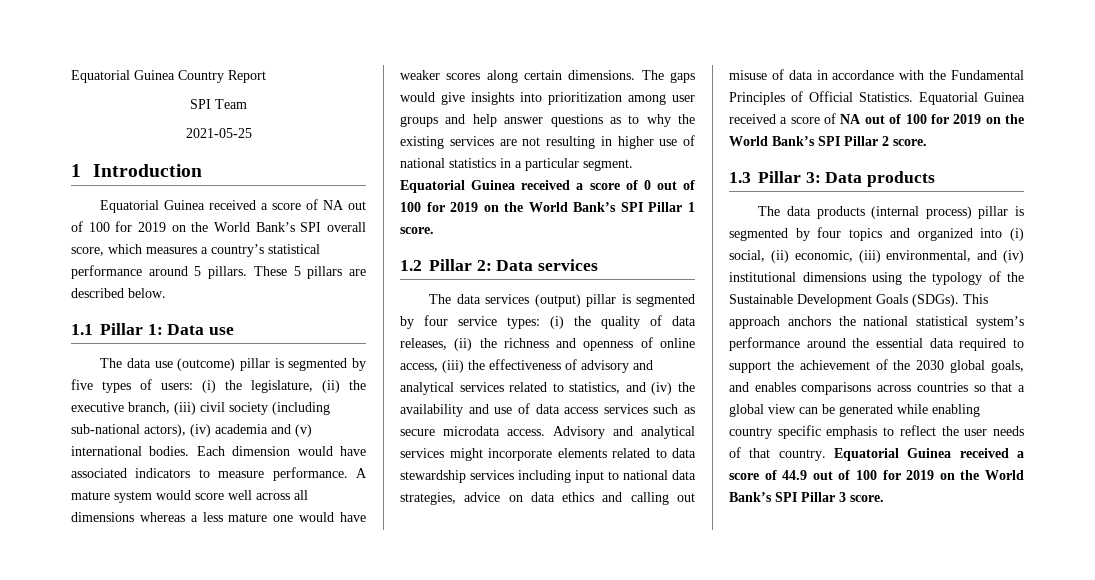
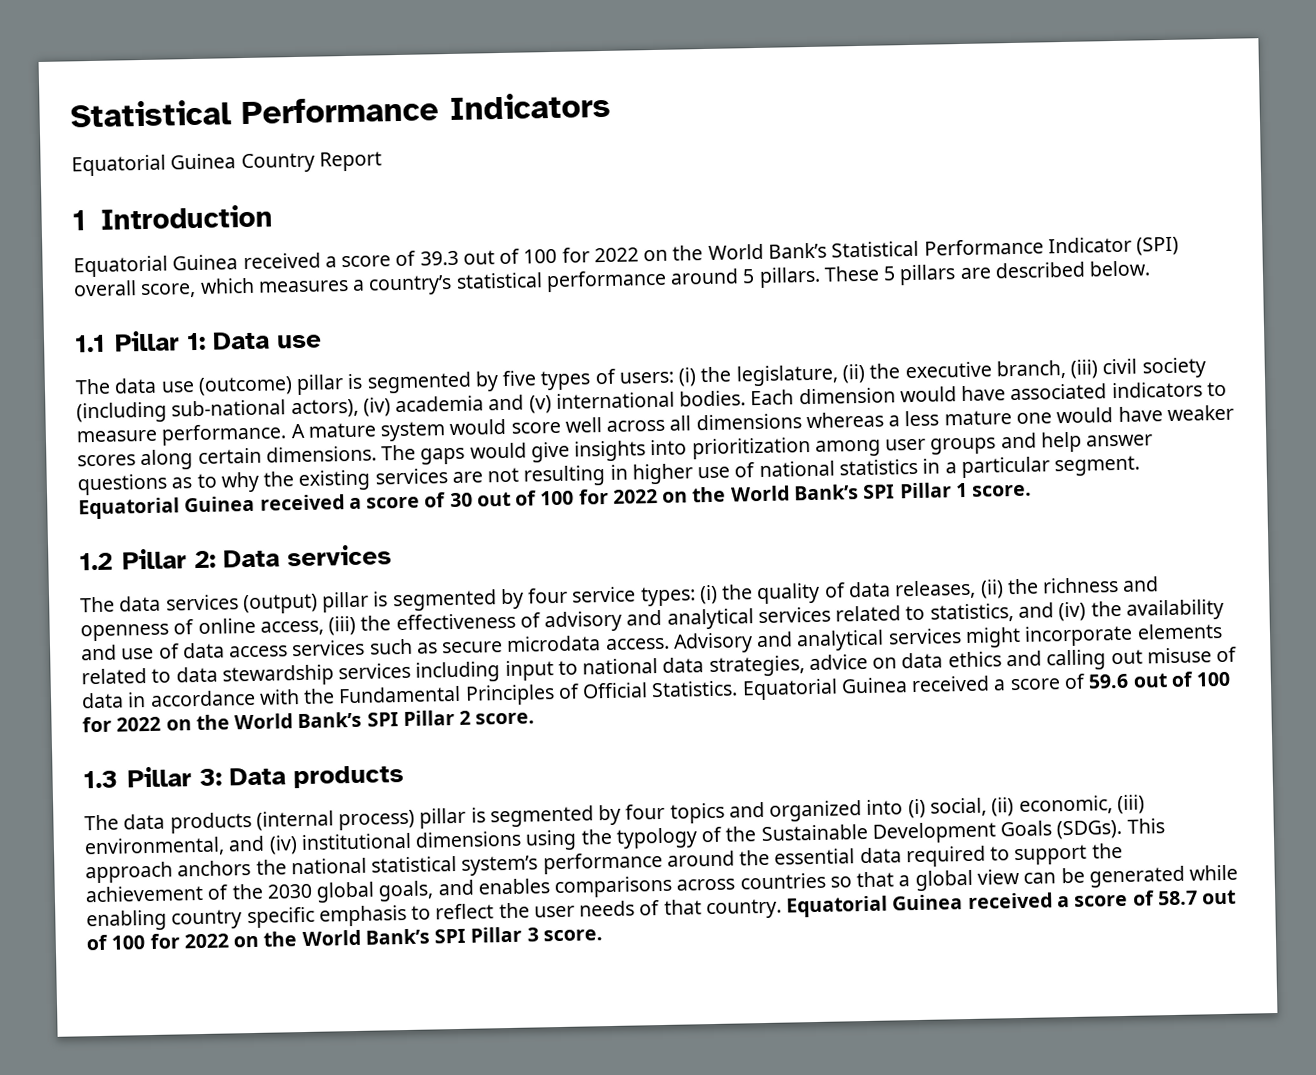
+ Statistical Performance Indicators
- SPI Team
- 2021-05-25
- Equatorial Guinea received a score of NA out of 100 for 2019 on the World Bank’s SPI overall score, which measures a country’s statistical performance around 5 pillars.
+ Equatorial Guinea received a score of 39.3 out of 100 for 2022 on the World Bank’s Statistical Performance Indicator (SPI) overall score, which measures a country’s statistical performance around 5 pillars.
- Equatorial Guinea received a score of 0 out of 100 for 2019 on the World Bank’s SPI Pillar 1 score.
+ Equatorial Guinea received a score of 30 out of 100 for 2022 on the World Bank’s SPI Pillar 1 score.
- Equatorial Guinea received a score of NA out of 100 for 2019 on the World Bank’s SPI Pillar 2 score.
+ Equatorial Guinea received a score of 59.6 out of 100 for 2022 on the World Bank’s SPI Pillar 2 score.
- Equatorial Guinea received a score of 44.9 out of 100 for 2019 on the World Bank’s SPI Pillar 3 score.
+ Equatorial Guinea received a score of 58.7 out of 100 for 2022 on the World Bank’s SPI Pillar 3 score.

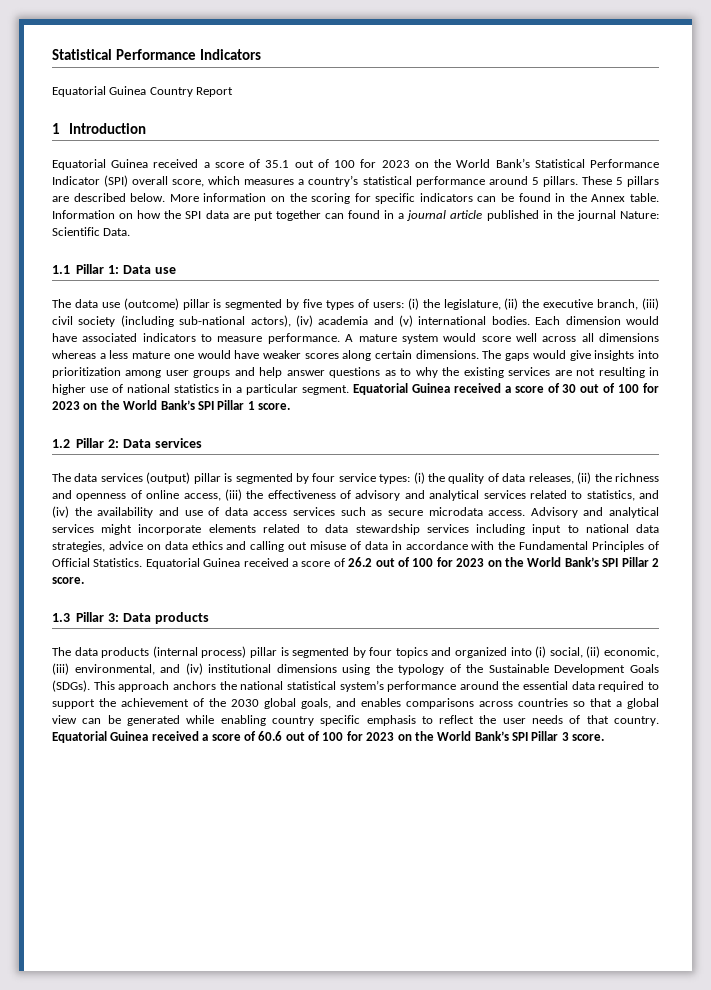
- Equatorial Guinea received a score of 39.3 out of 100 for 2022 on the World Bank’s Statistical Performance Indicator (SPI) overall score, which measures a country’s statistical performance around 5 pillars.
+ Equatorial Guinea received a score of 35.1 out of 100 for 2023 on the World Bank’s Statistical Performance Indicator (SPI) overall score, which measures a country’s statistical performance around 5 pillars.
+ More information on the scoring for specific indicators can be found in the Annex table. Information on how the SPI data are put together can found in a journal article published in the journal Nature: Scientific Data.
- Equatorial Guinea received a score of 30 out of 100 for 2022 on the World Bank’s SPI Pillar 1 score.
+ Equatorial Guinea received a score of 30 out of 100 for 2023 on the World Bank’s SPI Pillar 1 score.
- Equatorial Guinea received a score of 59.6 out of 100 for 2022 on the World Bank’s SPI Pillar 2 score.
+ Equatorial Guinea received a score of 26.2 out of 100 for 2023 on the World Bank’s SPI Pillar 2 score.
- Equatorial Guinea received a score of 58.7 out of 100 for 2022 on the World Bank’s SPI Pillar 3 score.
+ Equatorial Guinea received a score of 60.6 out of 100 for 2023 on the World Bank’s SPI Pillar 3 score.

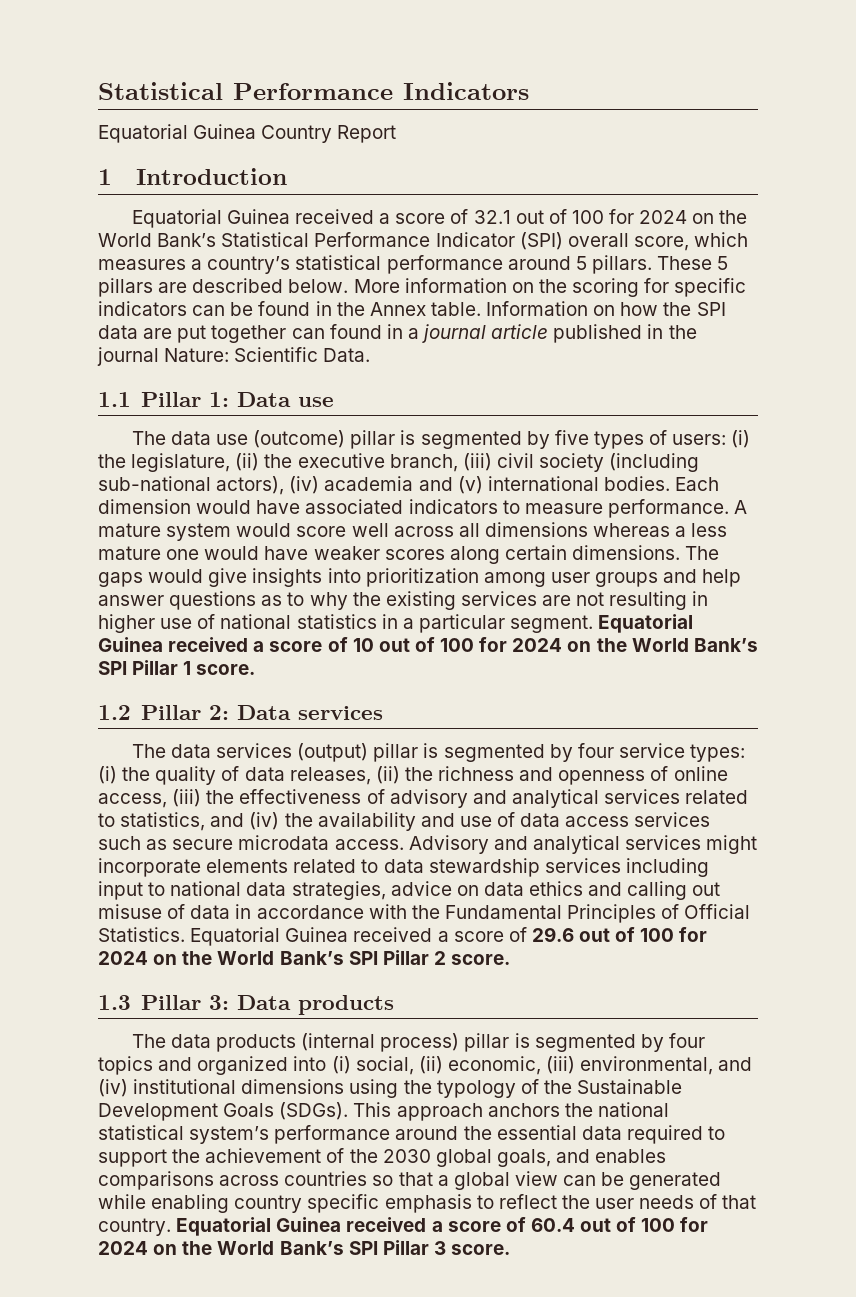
- Equatorial Guinea received a score of 35.1 out of 100 for 2023 on the World Bank’s Statistical Performance Indicator (SPI) overall score, which measures a country’s statistical performance around 5 pillars.
+ Equatorial Guinea received a score of 32.1 out of 100 for 2024 on the World Bank’s Statistical Performance Indicator (SPI) overall score, which measures a country’s statistical performance around 5 pillars.
- Equatorial Guinea received a score of 30 out of 100 for 2023 on the World Bank’s SPI Pillar 1 score.
+ Equatorial Guinea received a score of 10 out of 100 for 2024 on the World Bank’s SPI Pillar 1 score.
- Equatorial Guinea received a score of 26.2 out of 100 for 2023 on the World Bank’s SPI Pillar 2 score.
+ Equatorial Guinea received a score of 29.6 out of 100 for 2024 on the World Bank’s SPI Pillar 2 score.
- Equatorial Guinea received a score of 60.6 out of 100 for 2023 on the World Bank’s SPI Pillar 3 score.
+ Equatorial Guinea received a score of 60.4 out of 100 for 2024 on the World Bank’s SPI Pillar 3 score.

